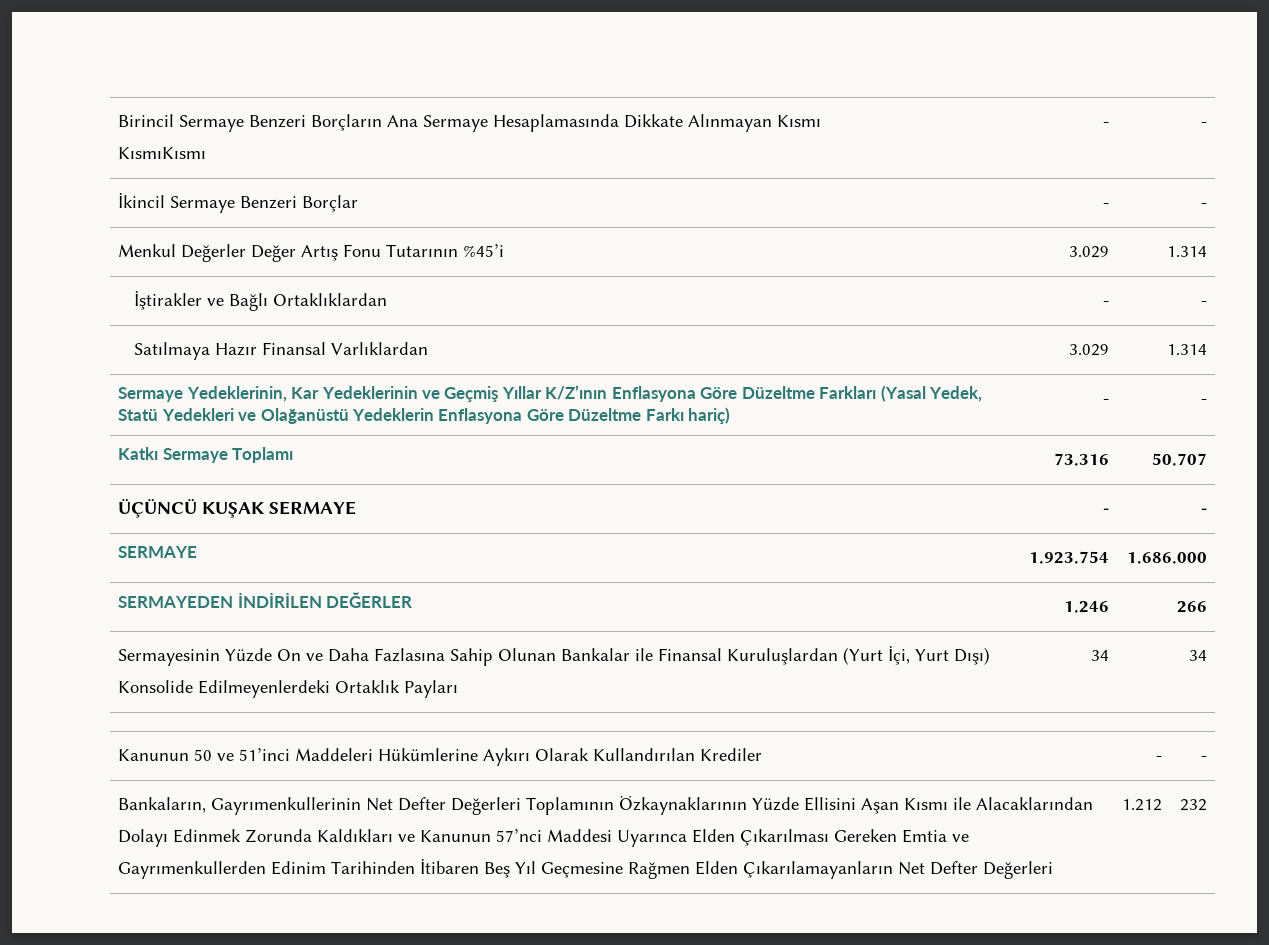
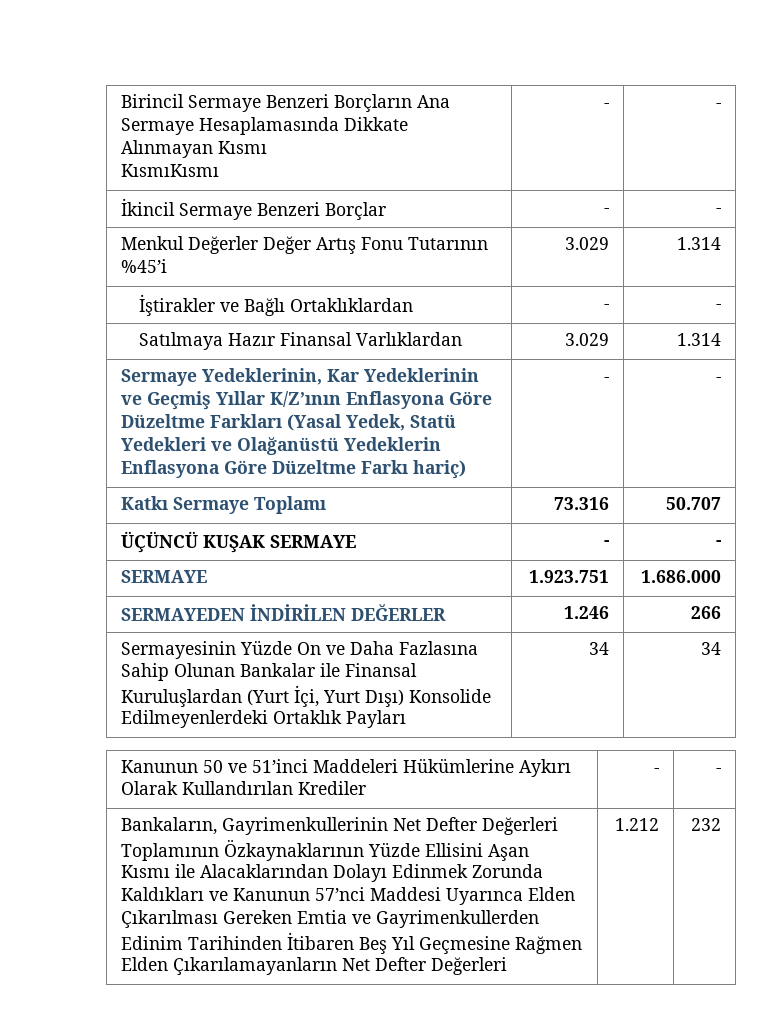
- SERMAYE | 1.923.754 | 1.686.000
+ SERMAYE | 1.923.751 | 1.686.000
- Bankaların, Gayrımenkullerinin Net Defter Değerleri Toplamının Özkaynaklarının Yüzde Ellisini Aşan Kısmı ile Alacaklarından Dolayı Edinmek Zorunda Kaldıkları ve Kanunun 57’nci Maddesi Uyarınca Elden Çıkarılması Gereken Emtia ve Gayrımenkullerden Edinim Tarihinden İtibaren Beş Yıl Geçmesine Rağmen Elden Çıkarılamayanların Net Defter Değerleri
+ Bankaların, Gayrimenkullerinin Net Defter Değerleri Toplamının Özkaynaklarının Yüzde Ellisini Aşan Kısmı ile Alacaklarından Dolayı Edinmek Zorunda Kaldıkları ve Kanunun 57’nci Maddesi Uyarınca Elden Çıkarılması Gereken Emtia ve Gayrimenkullerden Edinim Tarihinden İtibaren Beş Yıl Geçmesine Rağmen Elden Çıkarılamayanların Net Defter Değerleri

